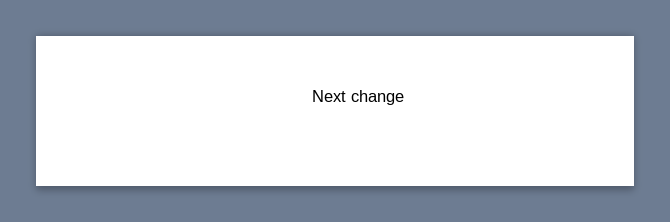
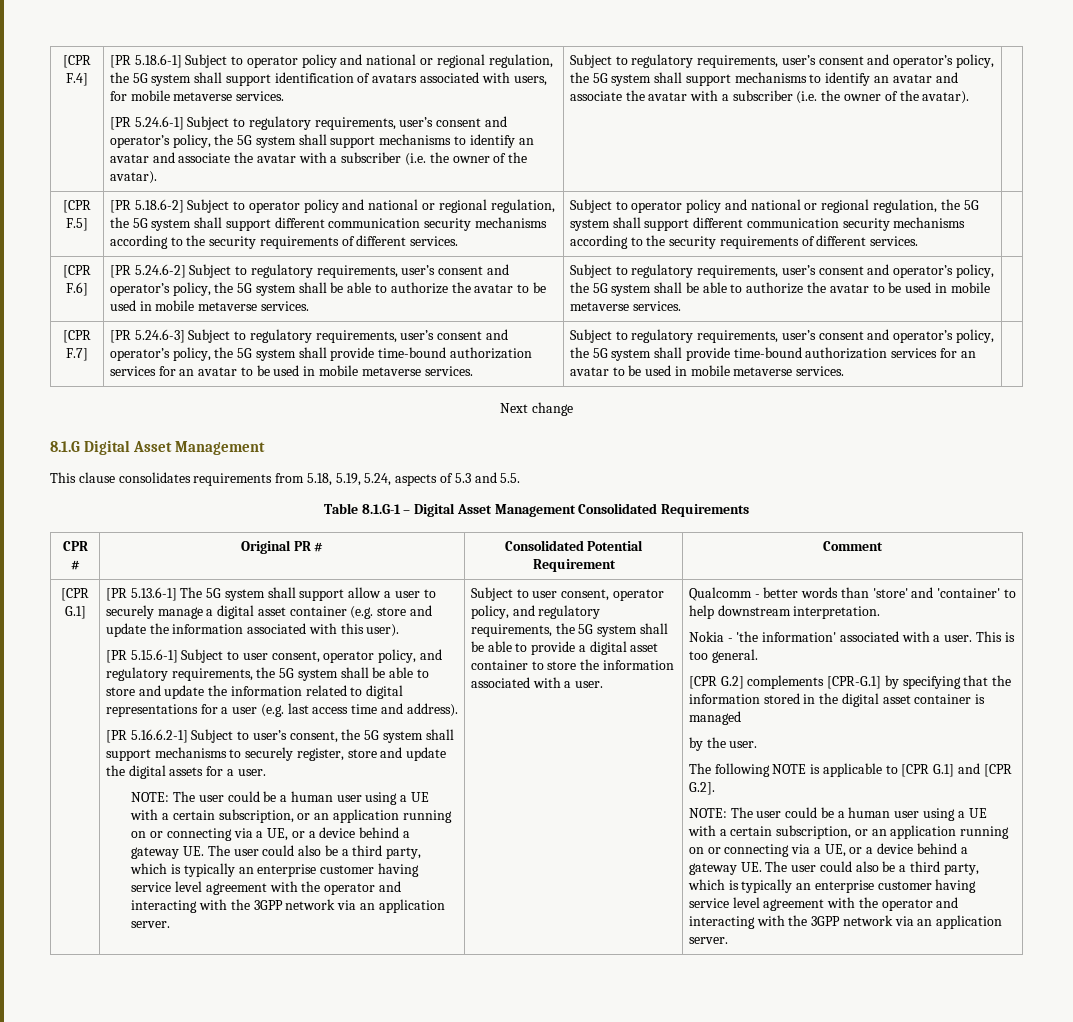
+ [CPR F.4] | [PR 5.18.6-1] Subject to operator policy and national or regional regulation, the 5G system shall support identification of avatars associated with users, for mobile metaverse services.
+ [PR 5.24.6-1] Subject to regulatory requirements, user’s consent and operator’s policy, the 5G system shall support mechanisms to identify an avatar and associate the avatar with a subscriber (i.e. the owner of the avatar). | Subject to regulatory requirements, user’s consent and operator’s policy, the 5G system shall support mechanisms to identify an avatar and associate the avatar with a subscriber (i.e. the owner of the avatar). |
+ [CPR F.5] | [PR 5.18.6-2] Subject to operator policy and national or regional regulation, the 5G system shall support different communication security mechanisms according to the security requirements of different services. | Subject to operator policy and national or regional regulation, the 5G system shall support different communication security mechanisms according to the security requirements of different services. |
+ [CPR F.6] | [PR 5.24.6-2] Subject to regulatory requirements, user’s consent and operator’s policy, the 5G system shall be able to authorize the avatar to be used in mobile metaverse services. | Subject to regulatory requirements, user’s consent and operator’s policy, the 5G system shall be able to authorize the avatar to be used in mobile metaverse services. |
+ [CPR F.7] | [PR 5.24.6-3] Subject to regulatory requirements, user’s consent and operator’s policy, the 5G system shall provide time-bound authorization services for an avatar to be used in mobile metaverse services. | Subject to regulatory requirements, user’s consent and operator’s policy, the 5G system shall provide time-bound authorization services for an avatar to be used in mobile metaverse services. |
  Next change
+ 8.1.G Digital Asset Management
+ This clause consolidates requirements from 5.18, 5.19, 5.24, aspects of 5.3 and 5.5.
+ Table 8.1.G-1 – Digital Asset Management Consolidated Requirements
+ CPR # | Original PR # | Consolidated Potential Requirement | Comment
+ [CPR G.1] | [PR 5.13.6-1] The 5G system shall support allow a user to securely manage a digital asset container (e.g. store and update the information associated with this user).
+ [PR 5.15.6-1] Subject to user consent, operator policy, and regulatory requirements, the 5G system shall be able to store and update the information related to digital representations for a user (e.g. last access time and address).
+ [PR 5.16.6.2-1] Subject to user’s consent, the 5G system shall support mechanisms to securely register, store and update the digital assets for a user.
+ NOTE: The user could be a human user using a UE with a certain subscription, or an application running on or connecting via a UE, or a device behind a gateway UE. The user could also be a third party, which is typically an enterprise customer having service level agreement with the operator and interacting with the 3GPP network via an application server. | Subject to user consent, operator policy, and regulatory requirements, the 5G system shall be able to provide a digital asset container to store the information associated with a user. | Qualcomm - better words than 'store' and 'container' to help downstream interpretation.
+ Nokia - 'the information' associated with a user. This is too general.
+ [CPR G.2] complements [CPR-G.1] by specifying that the information stored in the digital asset container is managed
+ by the user.
+ The following NOTE is applicable to [CPR G.1] and [CPR G.2].
+ NOTE: The user could be a human user using a UE with a certain subscription, or an application running on or connecting via a UE, or a device behind a gateway UE. The user could also be a third party, which is typically an enterprise customer having service level agreement with the operator and interacting with the 3GPP network via an application server.

